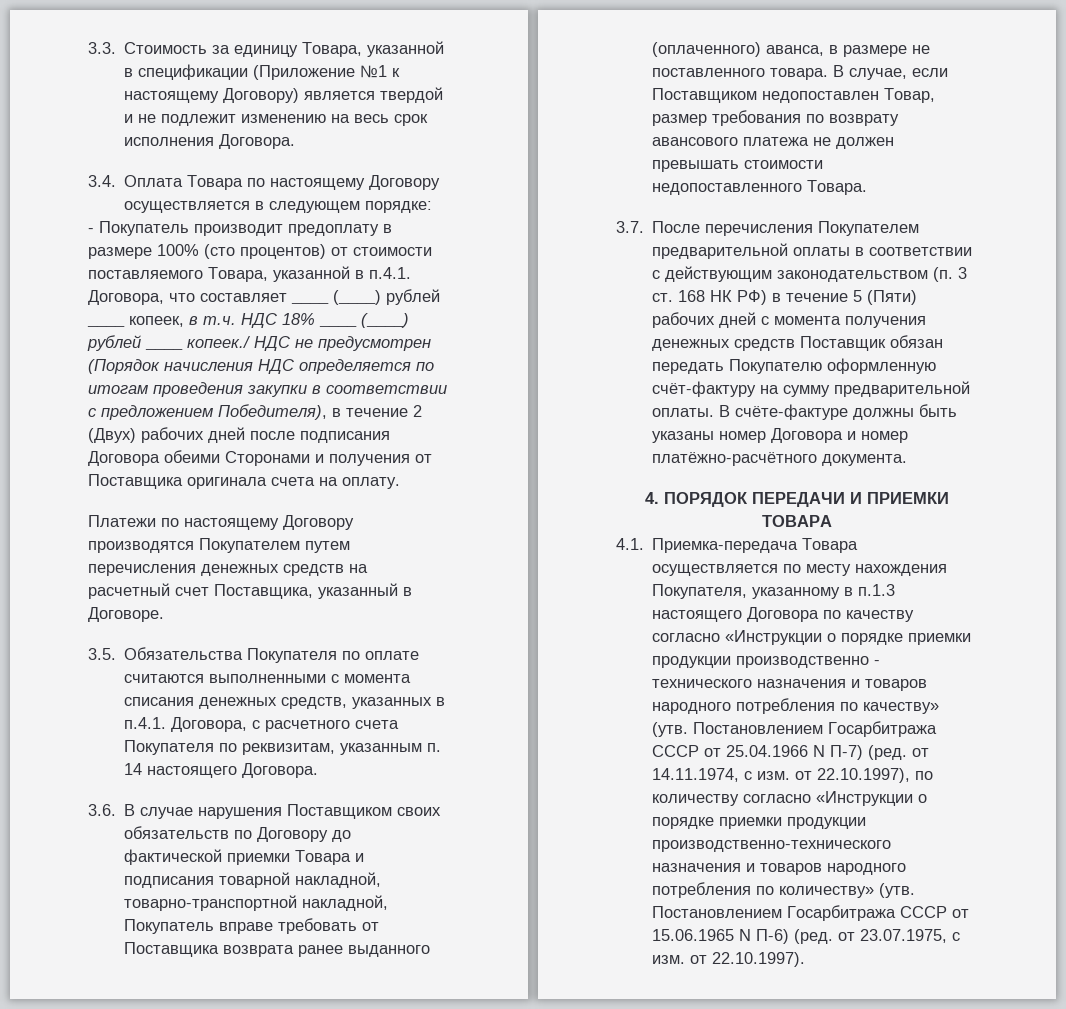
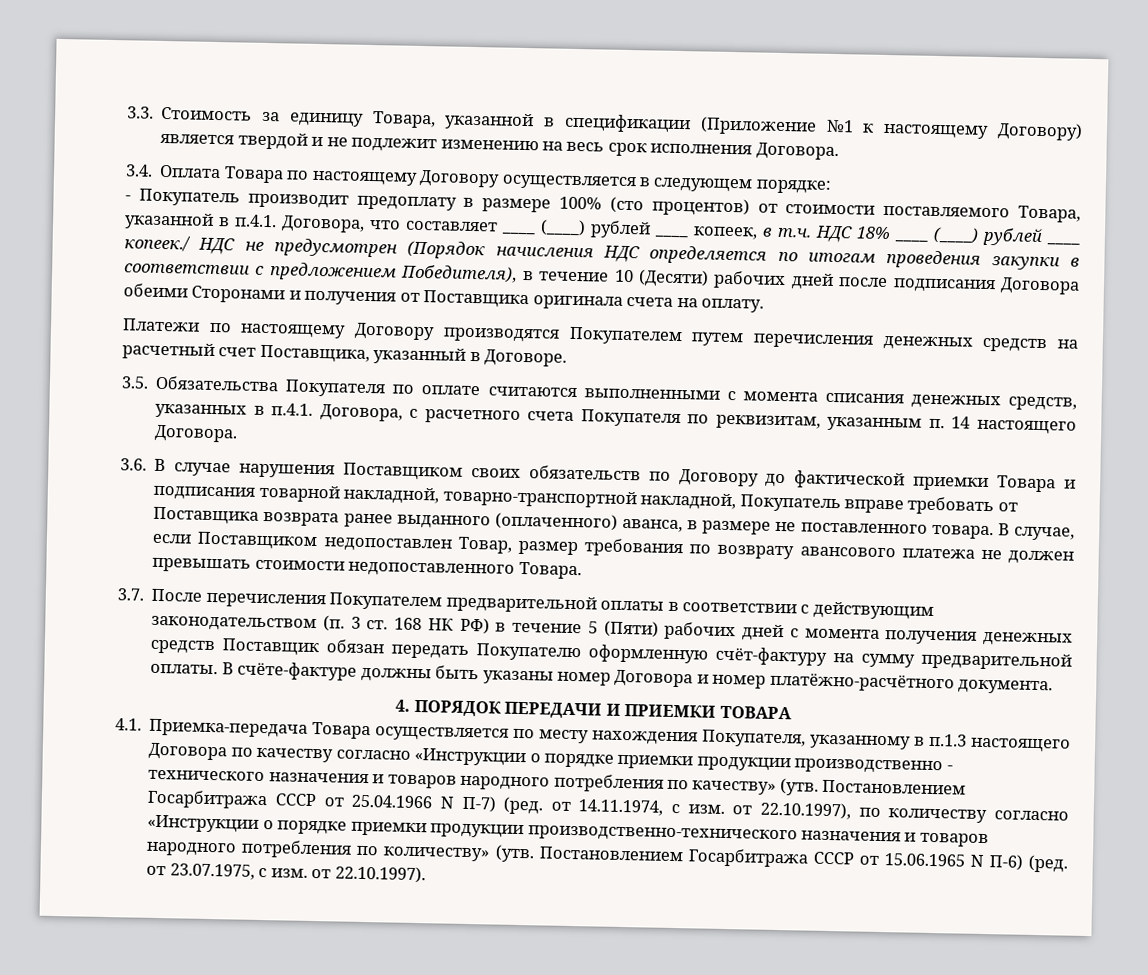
- - Покупатель производит предоплату в размере 100% (сто процентов) от стоимости поставляемого Товара, указанной в п.4.1. Договора, что составляет ____ (____) рублей ____ копеек, в т.ч. НДС 18% ____ (____) рублей ____ копеек./ НДС не предусмотрен (Порядок начисления НДС определяется по итогам проведения закупки в соответствии с предложением Победителя), в течение 2 (Двух) рабочих дней после подписания Договора обеими Сторонами и получения от Поставщика оригинала счета на оплату.
+ - Покупатель производит предоплату в размере 100% (сто процентов) от стоимости поставляемого Товара, указанной в п.4.1. Договора, что составляет ____ (____) рублей ____ копеек, в т.ч. НДС 18% ____ (____) рублей ____ копеек./ НДС не предусмотрен (Порядок начисления НДС определяется по итогам проведения закупки в соответствии с предложением Победителя), в течение 10 (Десяти) рабочих дней после подписания Договора обеими Сторонами и получения от Поставщика оригинала счета на оплату.

